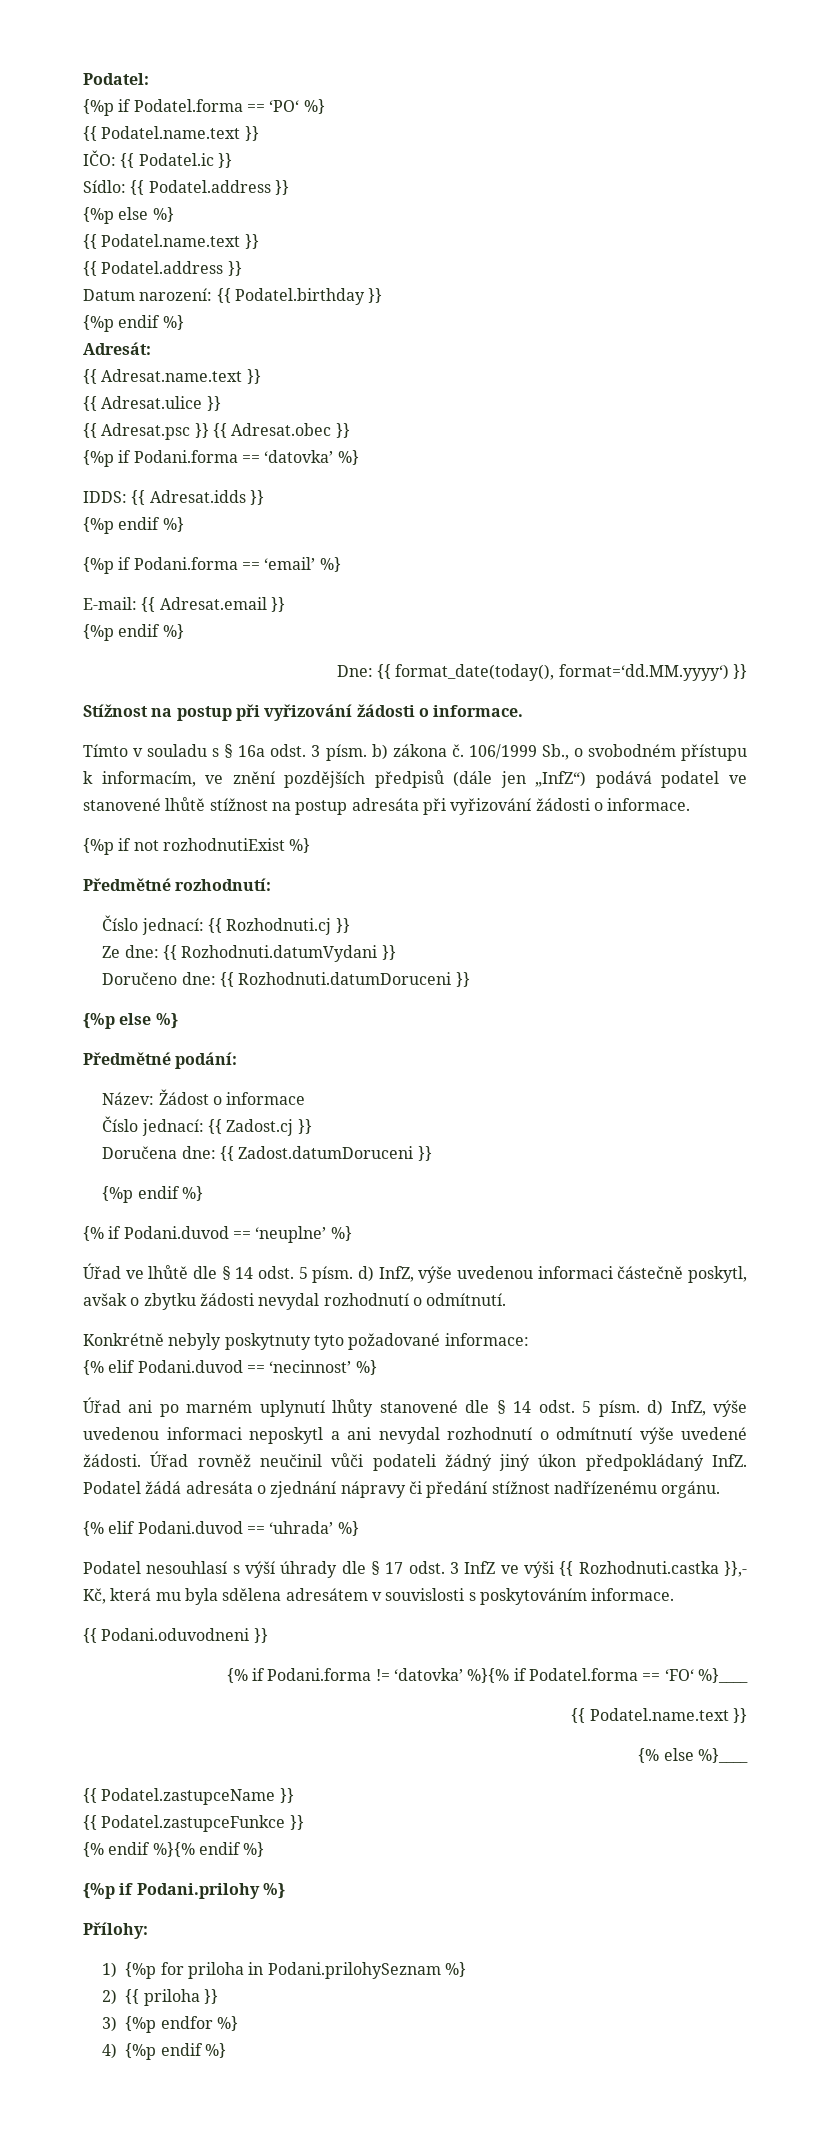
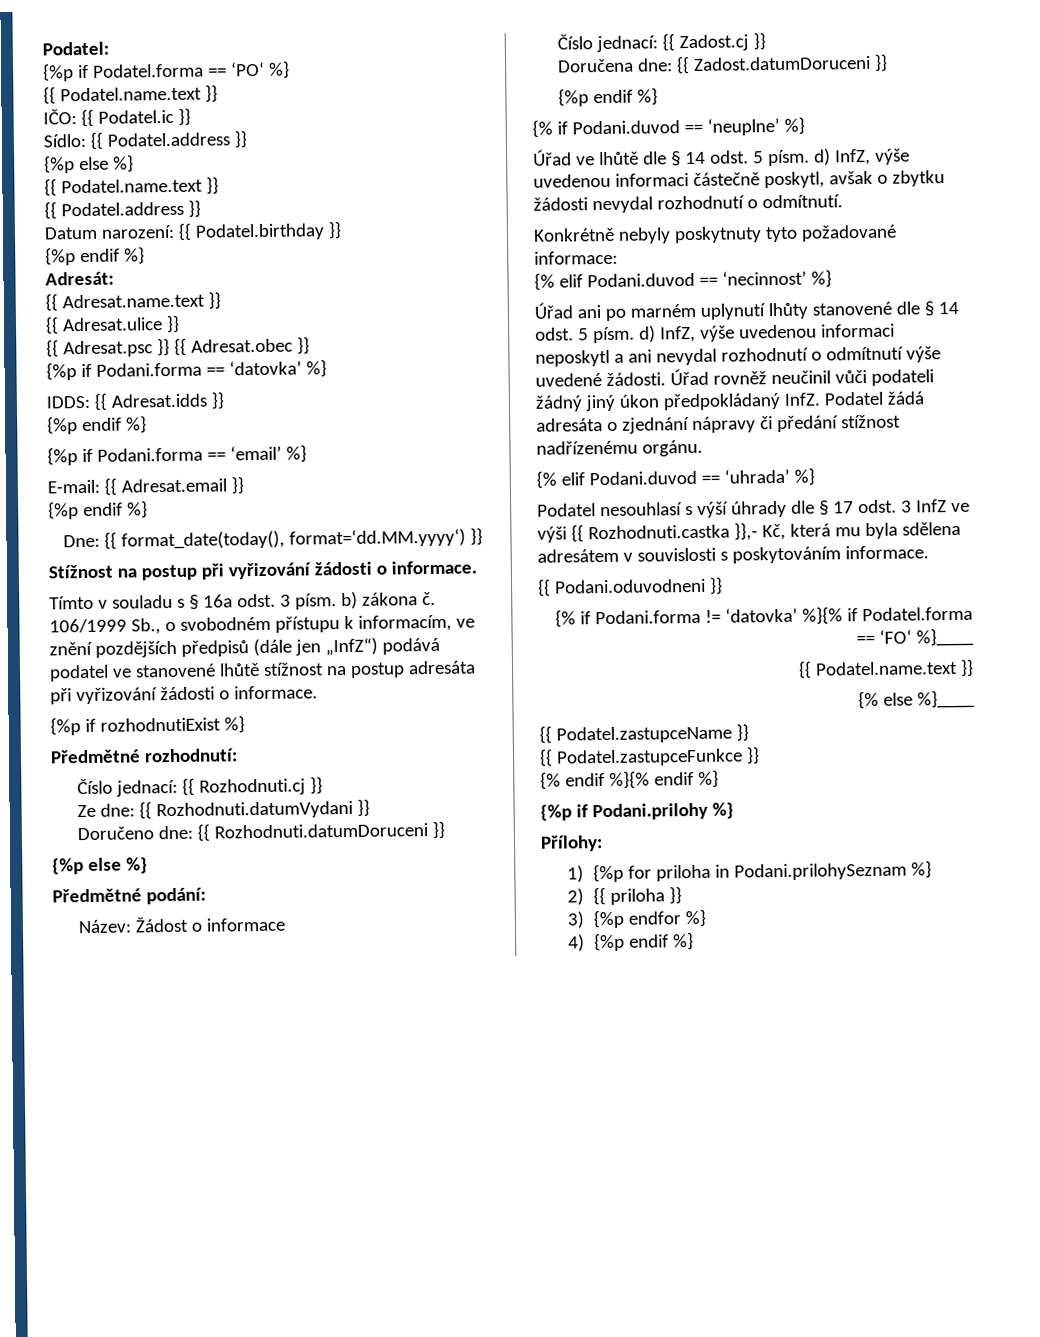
- {%p if not rozhodnutiExist %}
+ {%p if rozhodnutiExist %}

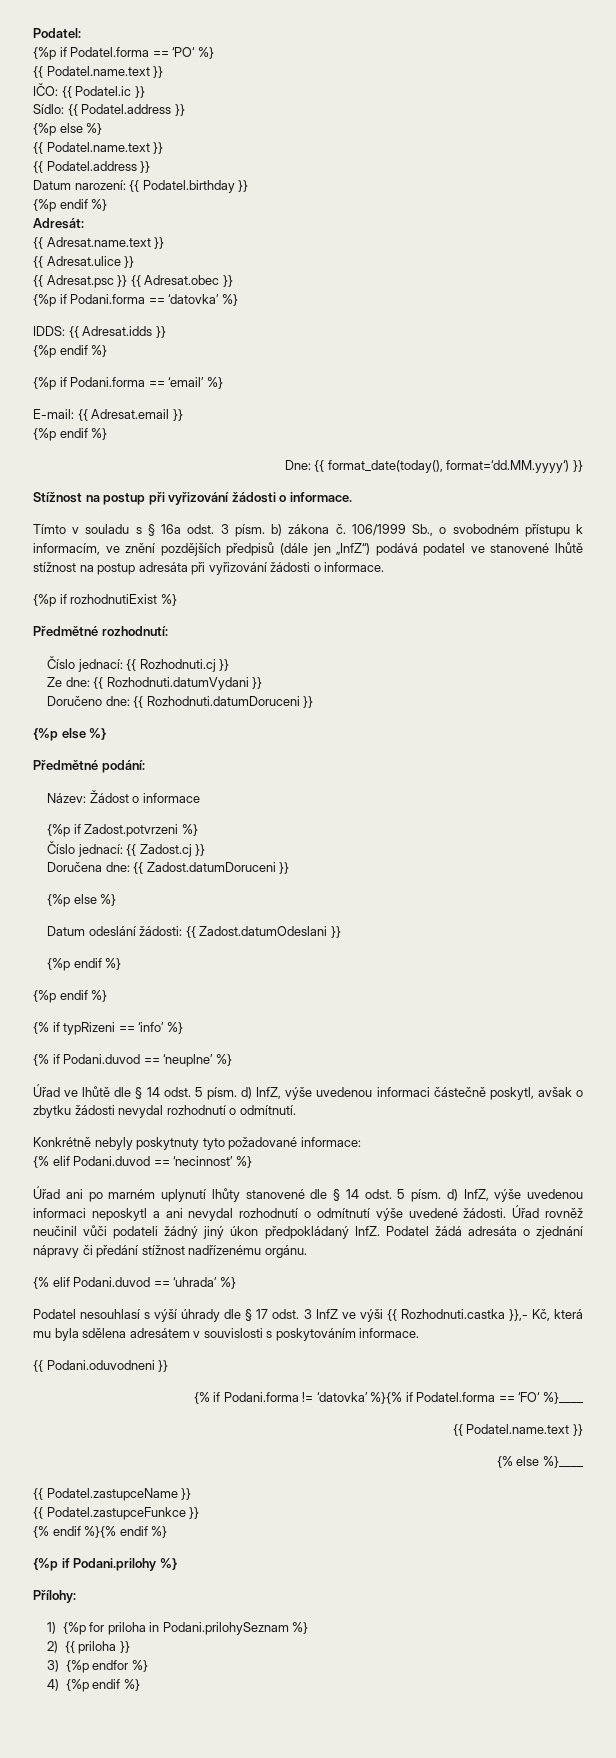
+ {%p if Zadost.potvrzeni %}
  Doručena dne: {{ Zadost.datumDoruceni }}
+ {%p else %}
+ Datum odeslání žádosti: {{ Zadost.datumOdeslani }}
  {%p endif %}
+ {%p endif %}
+ {% if typRizeni == ‘info’ %}

